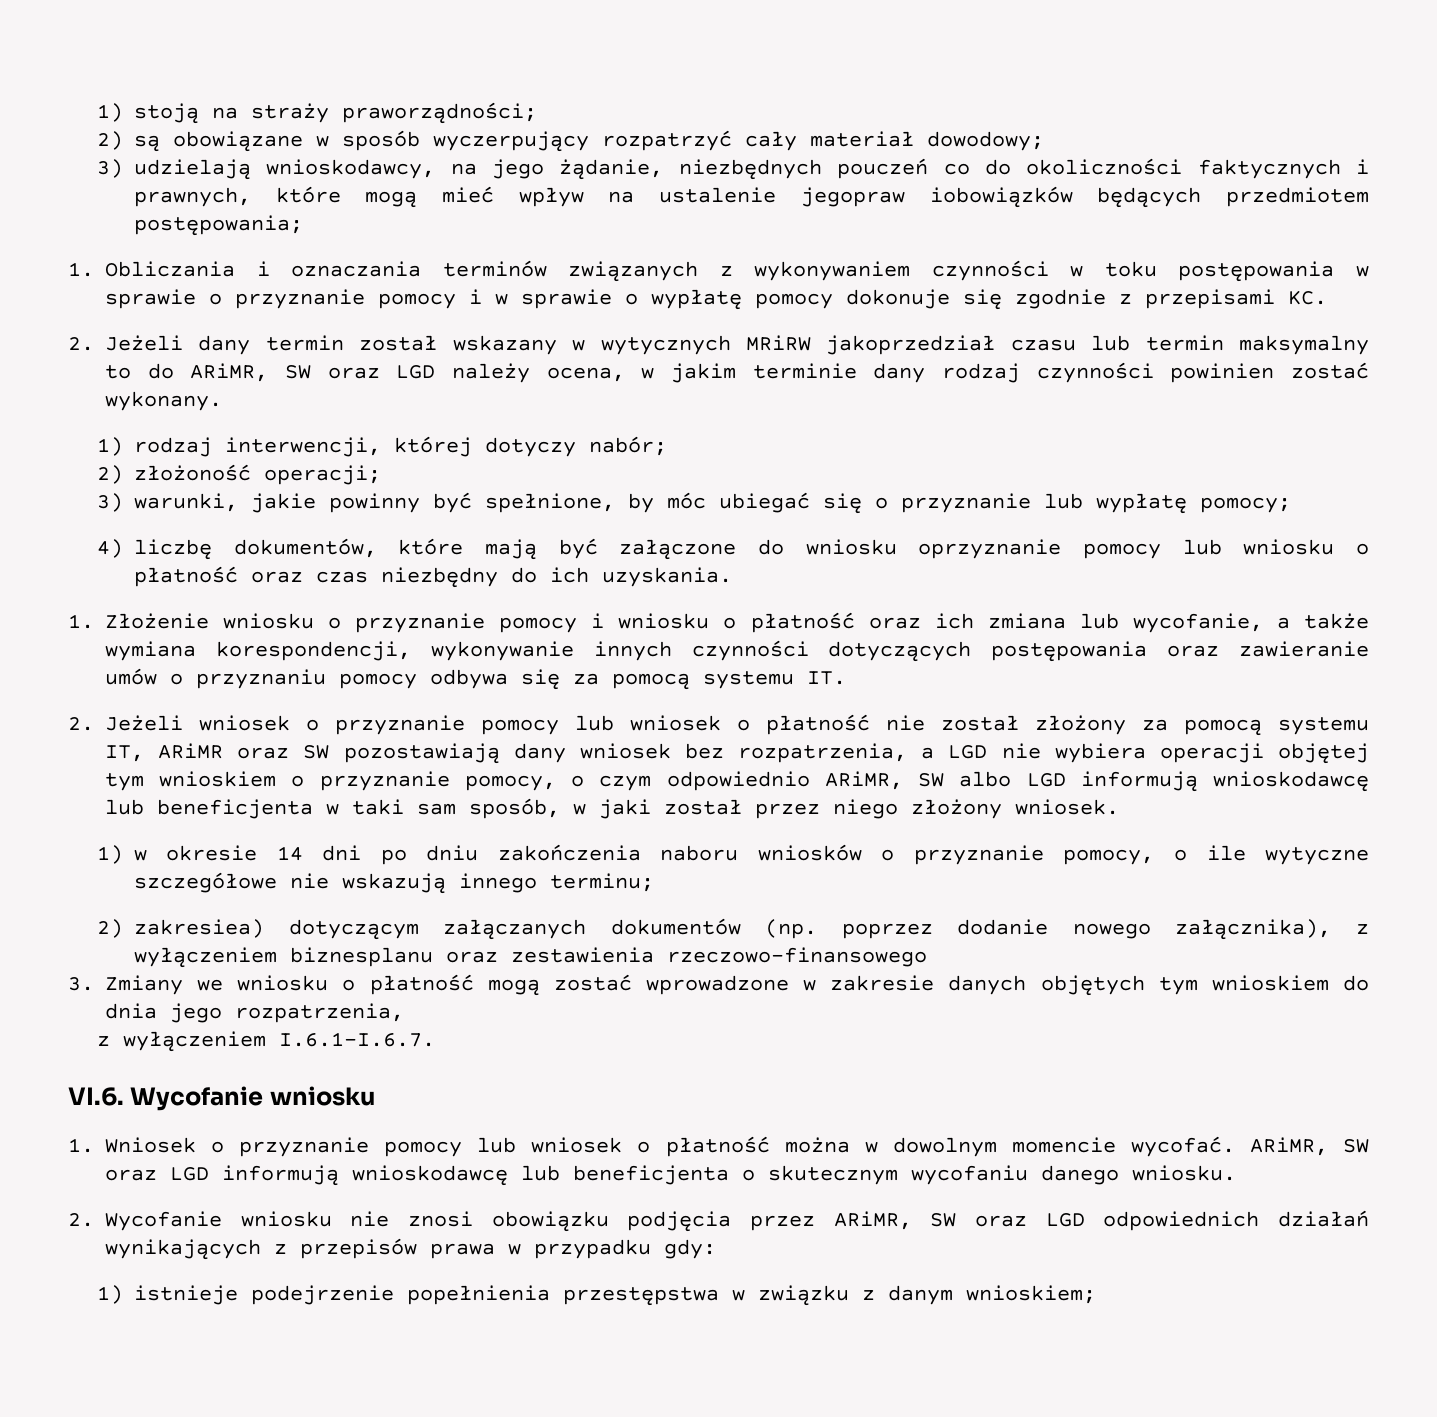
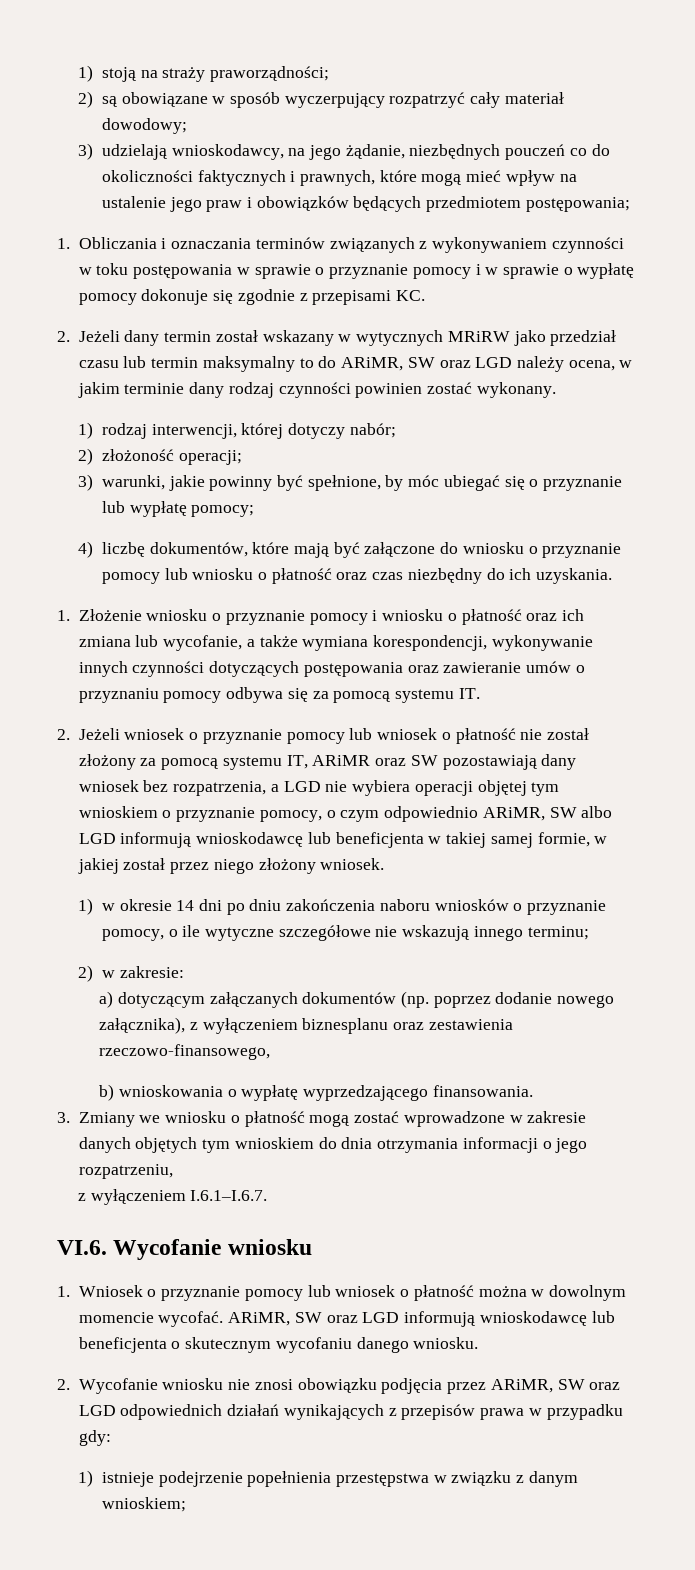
- 3) udzielają wnioskodawcy, na jego żądanie, niezbędnych pouczeń co do okoliczności faktycznych i prawnych, które mogą mieć wpływ na ustalenie jegopraw iobowiązków będących przedmiotem postępowania;
+ 3) udzielają wnioskodawcy, na jego żądanie, niezbędnych pouczeń co do okoliczności faktycznych i prawnych, które mogą mieć wpływ na ustalenie jego praw i obowiązków będących przedmiotem postępowania;
- 2. Jeżeli dany termin został wskazany w wytycznych MRiRW jakoprzedział czasu lub termin maksymalny to do ARiMR, SW oraz LGD należy ocena, w jakim terminie dany rodzaj czynności powinien zostać wykonany.
+ 2. Jeżeli dany termin został wskazany w wytycznych MRiRW jako przedział czasu lub termin maksymalny to do ARiMR, SW oraz LGD należy ocena, w jakim terminie dany rodzaj czynności powinien zostać wykonany.
- 4) liczbę dokumentów, które mają być załączone do wniosku oprzyznanie pomocy lub wniosku o płatność oraz czas niezbędny do ich uzyskania.
+ 4) liczbę dokumentów, które mają być załączone do wniosku o przyznanie pomocy lub wniosku o płatność oraz czas niezbędny do ich uzyskania.
- 2. Jeżeli wniosek o przyznanie pomocy lub wniosek o płatność nie został złożony za pomocą systemu IT, ARiMR oraz SW pozostawiają dany wniosek bez rozpatrzenia, a LGD nie wybiera operacji objętej tym wnioskiem o przyznanie pomocy, o czym odpowiednio ARiMR, SW albo LGD informują wnioskodawcę lub beneficjenta w taki sam sposób, w jaki został przez niego złożony wniosek.
+ 2. Jeżeli wniosek o przyznanie pomocy lub wniosek o płatność nie został złożony za pomocą systemu IT, ARiMR oraz SW pozostawiają dany wniosek bez rozpatrzenia, a LGD nie wybiera operacji objętej tym wnioskiem o przyznanie pomocy, o czym odpowiednio ARiMR, SW albo LGD informują wnioskodawcę lub beneficjenta w takiej samej formie, w jakiej został przez niego złożony wniosek.
- 2) zakresiea) dotyczącym załączanych dokumentów (np. poprzez dodanie nowego załącznika), z wyłączeniem biznesplanu oraz zestawienia rzeczowo-finansowego
+ 2) w zakresie:
+ a) dotyczącym załączanych dokumentów (np. poprzez dodanie nowego załącznika), z wyłączeniem biznesplanu oraz zestawienia rzeczowo-finansowego,
+ b) wnioskowania o wypłatę wyprzedzającego finansowania.
- 3. Zmiany we wniosku o płatność mogą zostać wprowadzone w zakresie danych objętych tym wnioskiem do dnia jego rozpatrzenia,
+ 3. Zmiany we wniosku o płatność mogą zostać wprowadzone w zakresie danych objętych tym wnioskiem do dnia otrzymania informacji o jego rozpatrzeniu,

